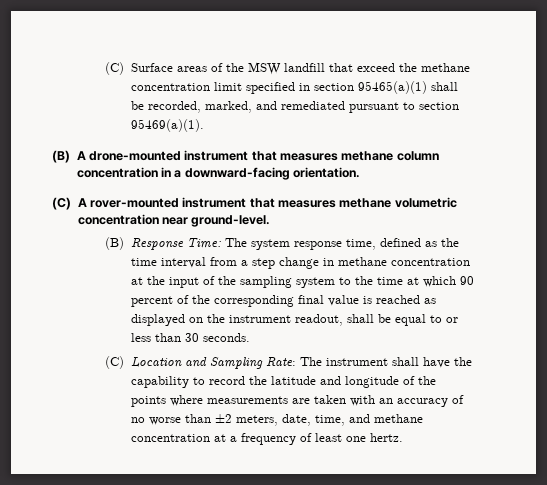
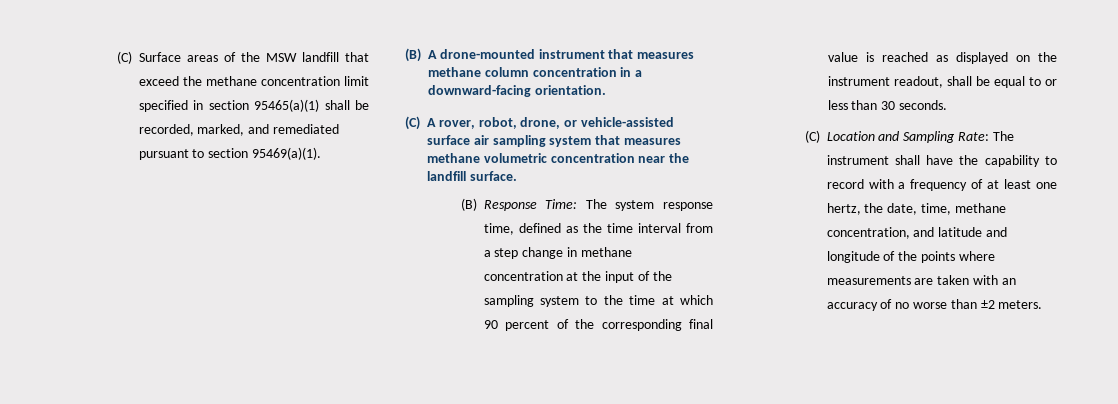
- (C) A rover-mounted instrument that measures methane volumetric concentration near ground-level.
+ (C) A rover, robot, drone, or vehicle-assisted surface air sampling system that measures methane volumetric concentration near the landfill surface.
- (C) Location and Sampling Rate: The instrument shall have the capability to record the latitude and longitude of the points where measurements are taken with an accuracy of no worse than ±2 meters, date, time, and methane concentration at a frequency of least one hertz.
+ (C) Location and Sampling Rate: The instrument shall have the capability to record with a frequency of at least one hertz, the date, time, methane concentration, and latitude and longitude of the points where measurements are taken with an accuracy of no worse than ±2 meters.

